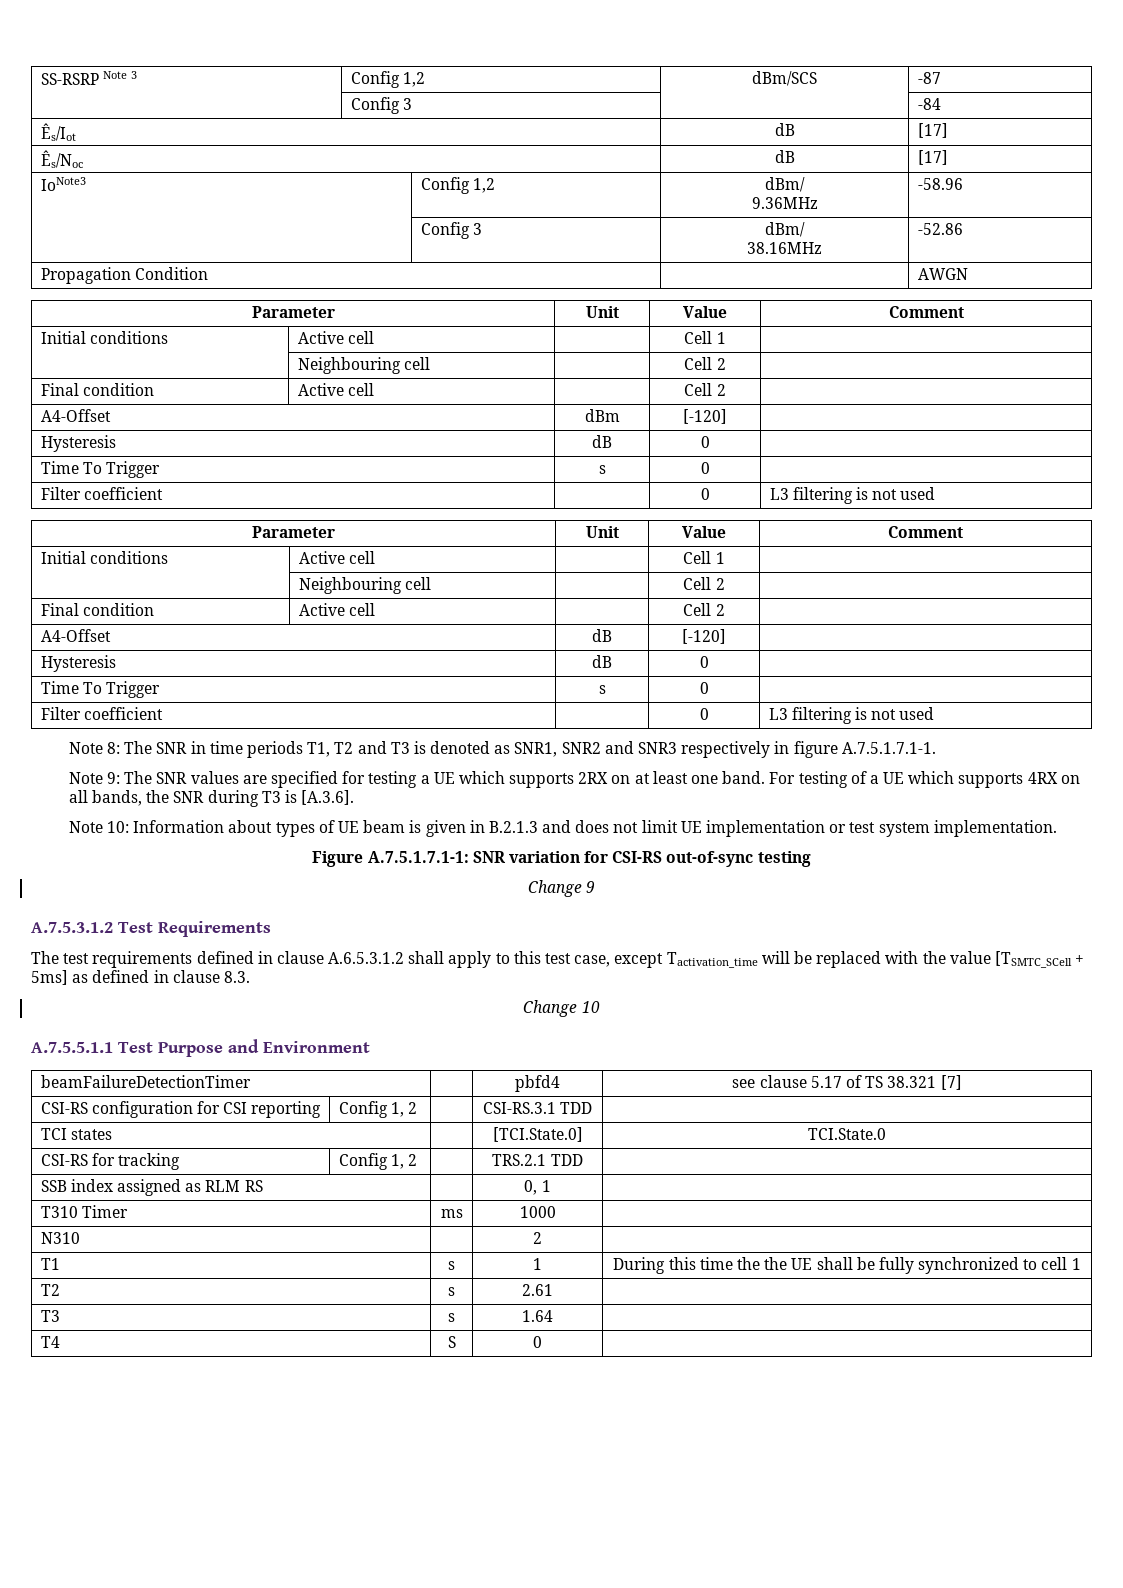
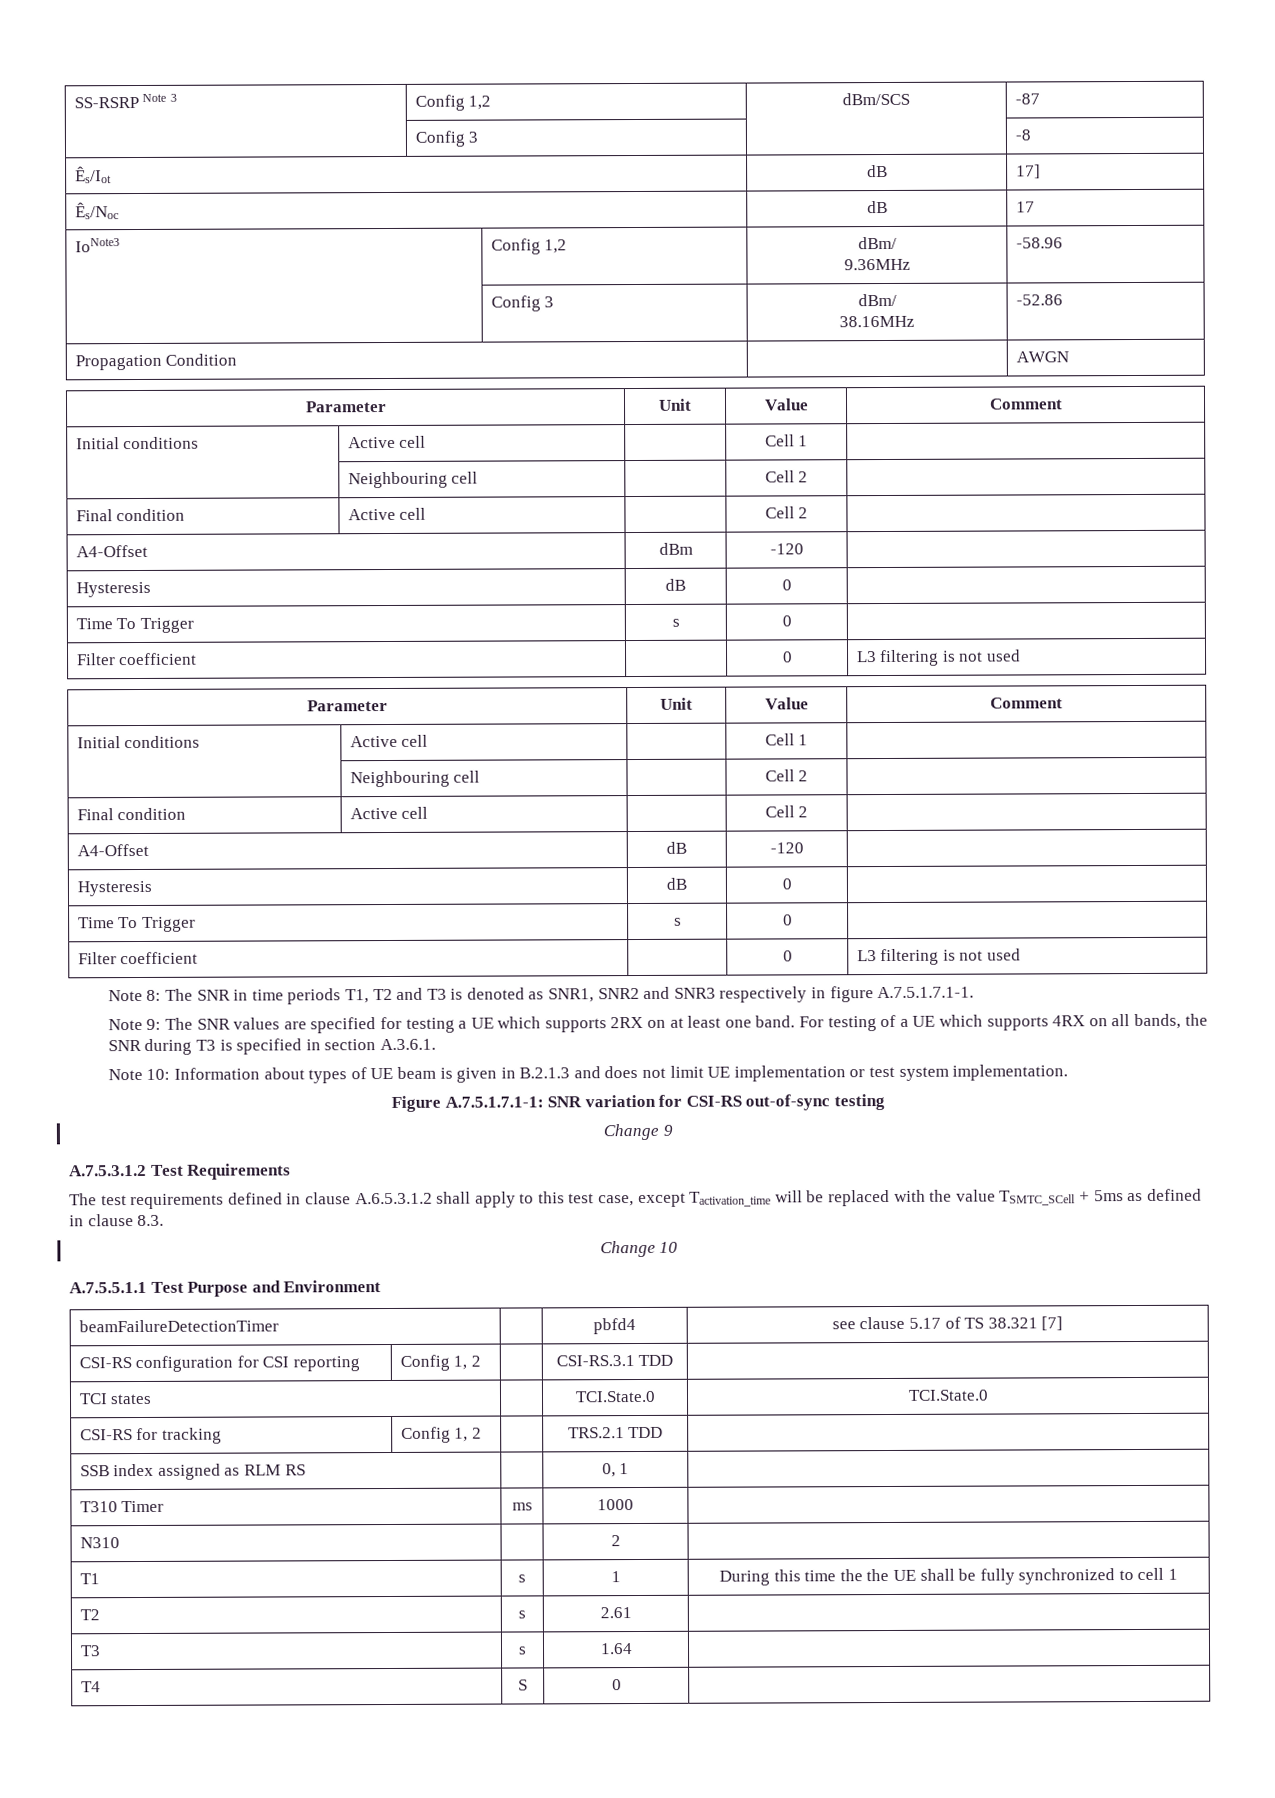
- | Config 3 | | -84
+ | Config 3 | | -8
- Ês/Iot | dB | [17]
+ Ês/Iot | dB | 17]
- Ês/Noc | dB | [17]
+ Ês/Noc | dB | 17
- A4-Offset | dBm | [-120] |
+ A4-Offset | dBm | -120 |
- A4-Offset | dB | [-120] |
+ A4-Offset | dB | -120 |
- For testing of a UE which supports 4RX on all bands, the SNR during T3 is [A.3.6].
+ For testing of a UE which supports 4RX on all bands, the SNR during T3 is specified in section A.3.6.1.
- The test requirements defined in clause A.6.5.3.1.2 shall apply to this test case, except Tactivation_time will be replaced with the value [TSMTC_SCell + 5ms] as defined in clause 8.3.
+ The test requirements defined in clause A.6.5.3.1.2 shall apply to this test case, except Tactivation_time will be replaced with the value TSMTC_SCell + 5ms as defined in clause 8.3.
- TCI states | | [TCI.State.0] | TCI.State.0
+ TCI states | | TCI.State.0 | TCI.State.0

